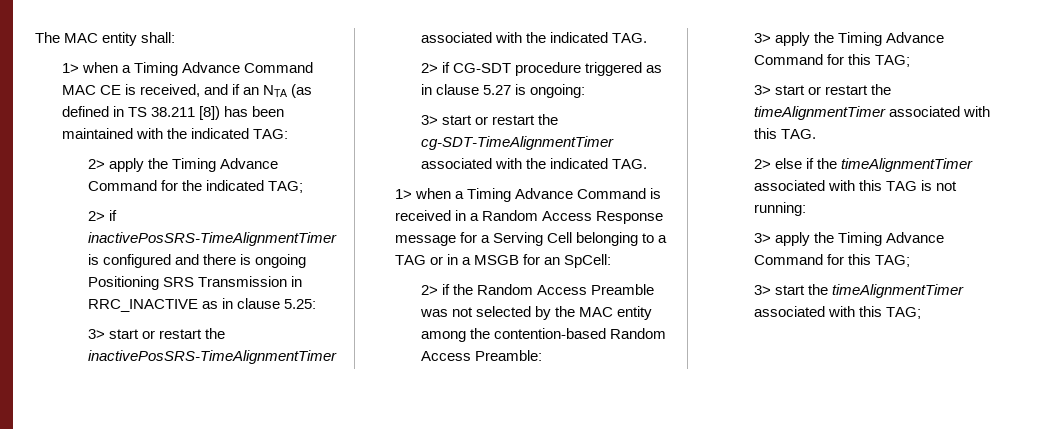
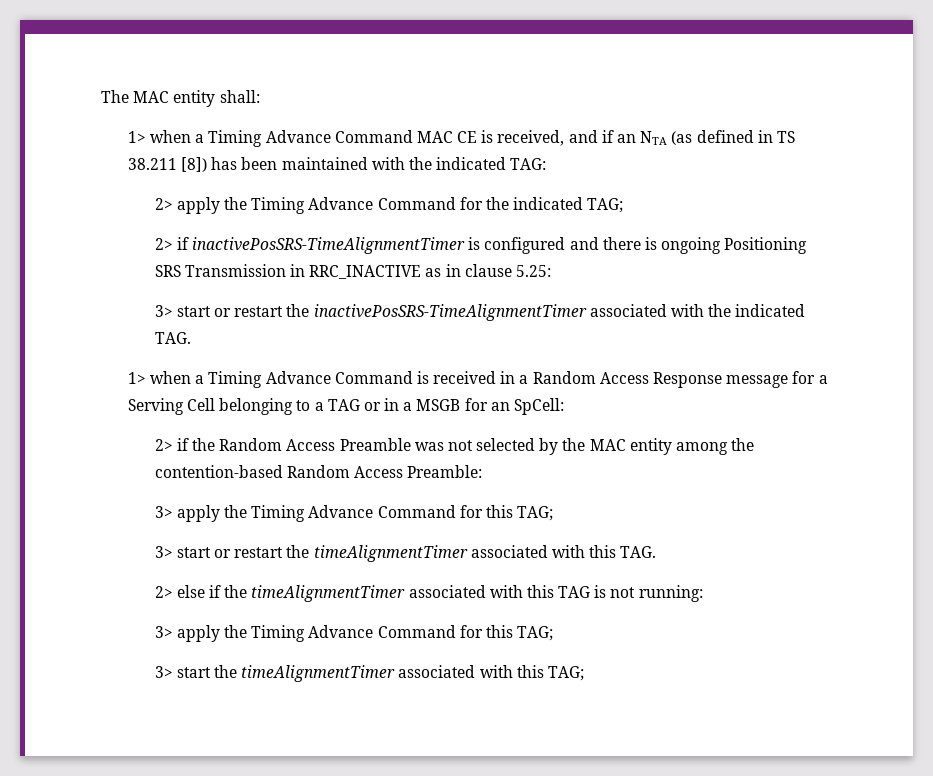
- 2> if CG-SDT procedure triggered as in clause 5.27 is ongoing:
- 3> start or restart the cg-SDT-TimeAlignmentTimer associated with the indicated TAG.

